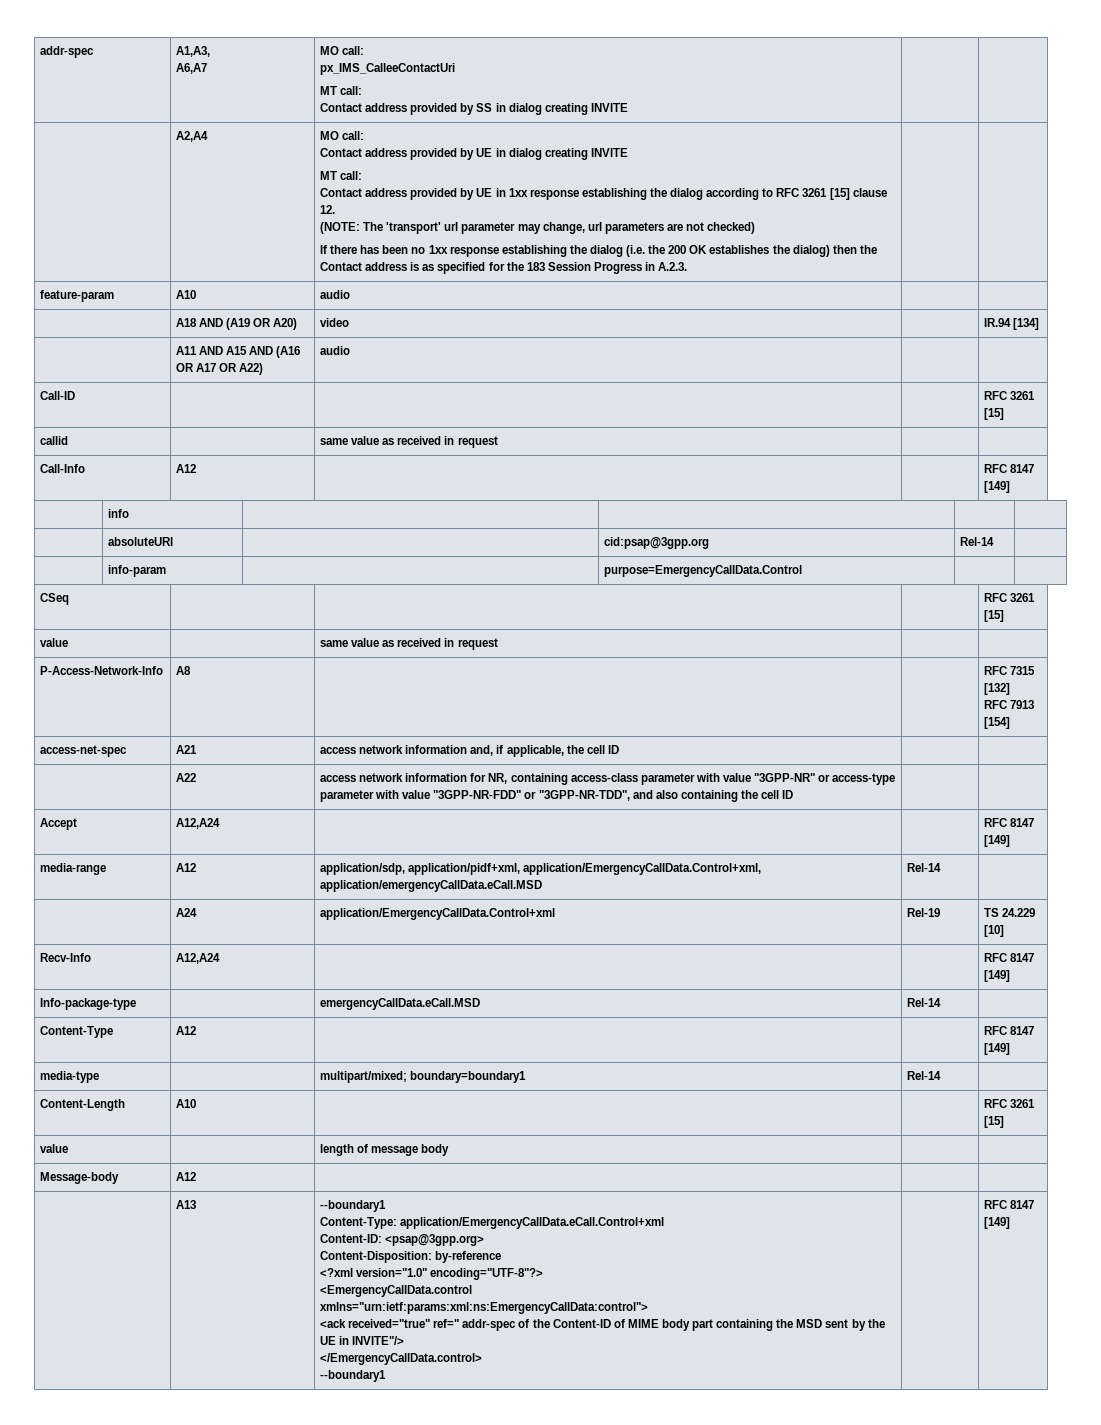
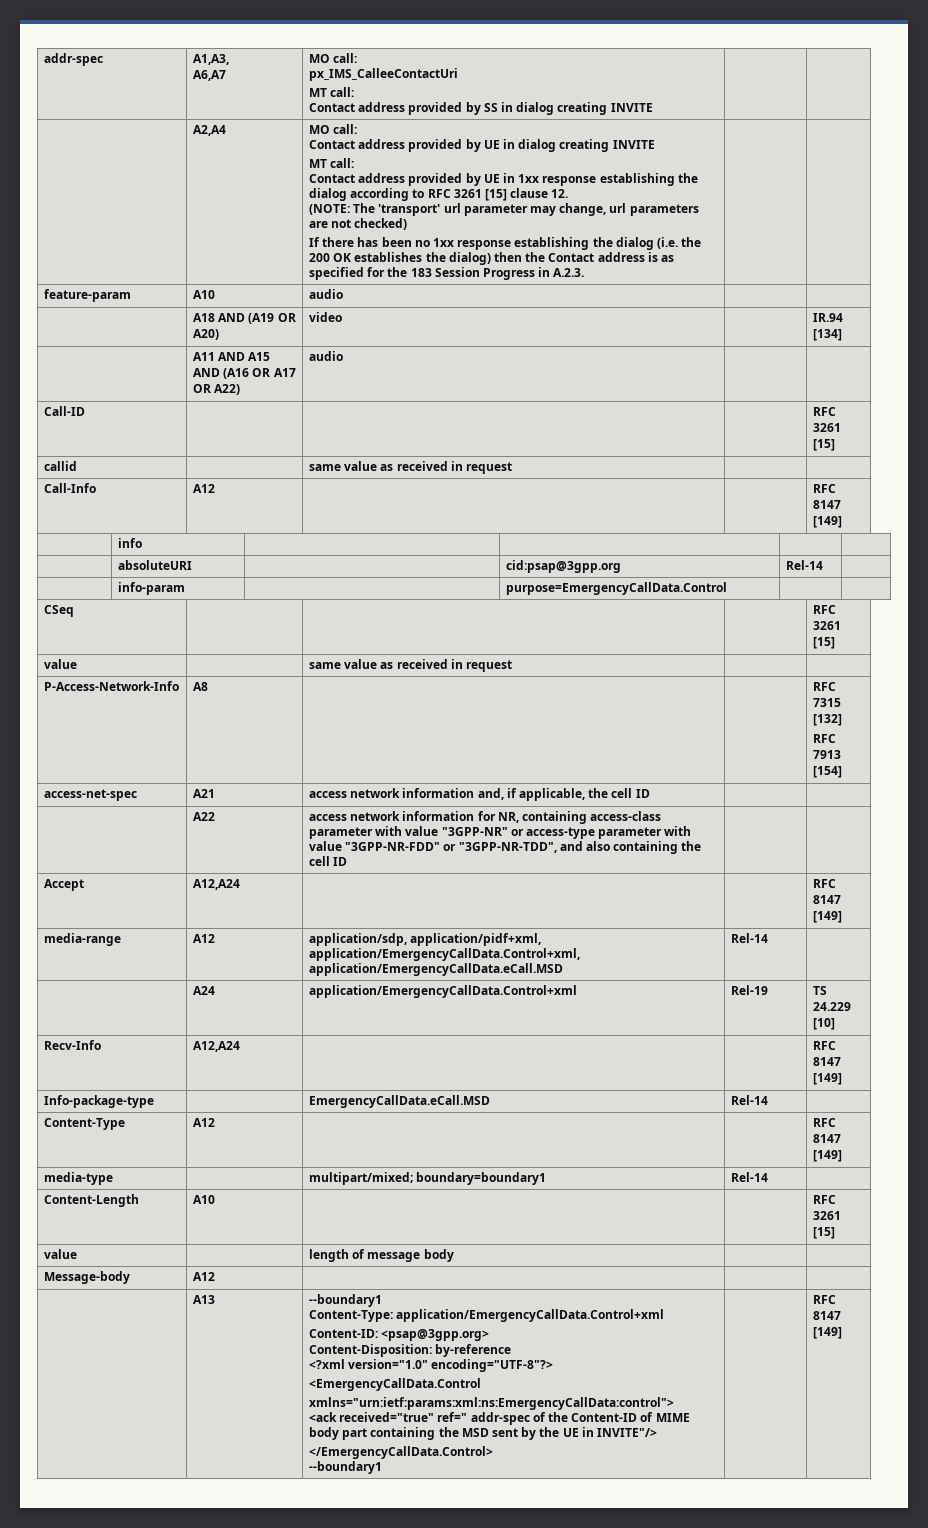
- media-range | A12 | application/sdp, application/pidf+xml, application/EmergencyCallData.Control+xml, application/emergencyCallData.eCall.MSD | Rel-14 |
+ media-range | A12 | application/sdp, application/pidf+xml, application/EmergencyCallData.Control+xml, application/EmergencyCallData.eCall.MSD | Rel-14 |
- Info-package-type | | emergencyCallData.eCall.MSD | Rel-14 |
+ Info-package-type | | EmergencyCallData.eCall.MSD | Rel-14 |
  | A13 | --boundary1
- Content-Type: application/EmergencyCallData.eCall.Control+xml
+ Content-Type: application/EmergencyCallData.Control+xml
  Content-ID: <psap@3gpp.org>
  Content-Disposition: by-reference
  <?xml version="1.0" encoding="UTF-8"?>
- <EmergencyCallData.control
+ <EmergencyCallData.Control
  xmlns="urn:ietf:params:xml:ns:EmergencyCallData:control">
  <ack received="true" ref=" addr-spec of the Content-ID of MIME body part containing the MSD sent by the UE in INVITE"/>
- </EmergencyCallData.control>
+ </EmergencyCallData.Control>

